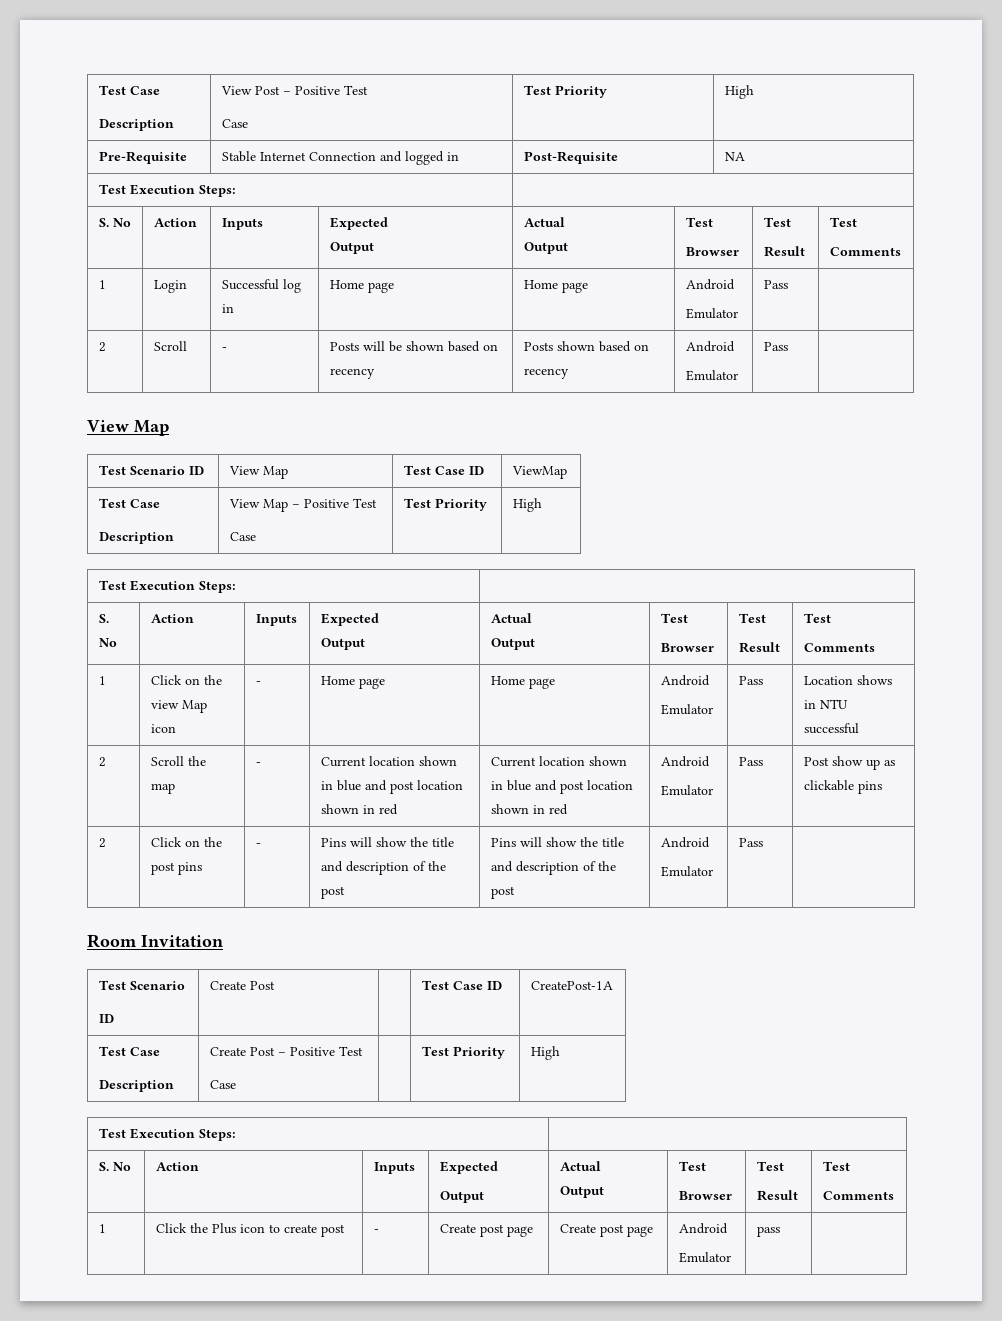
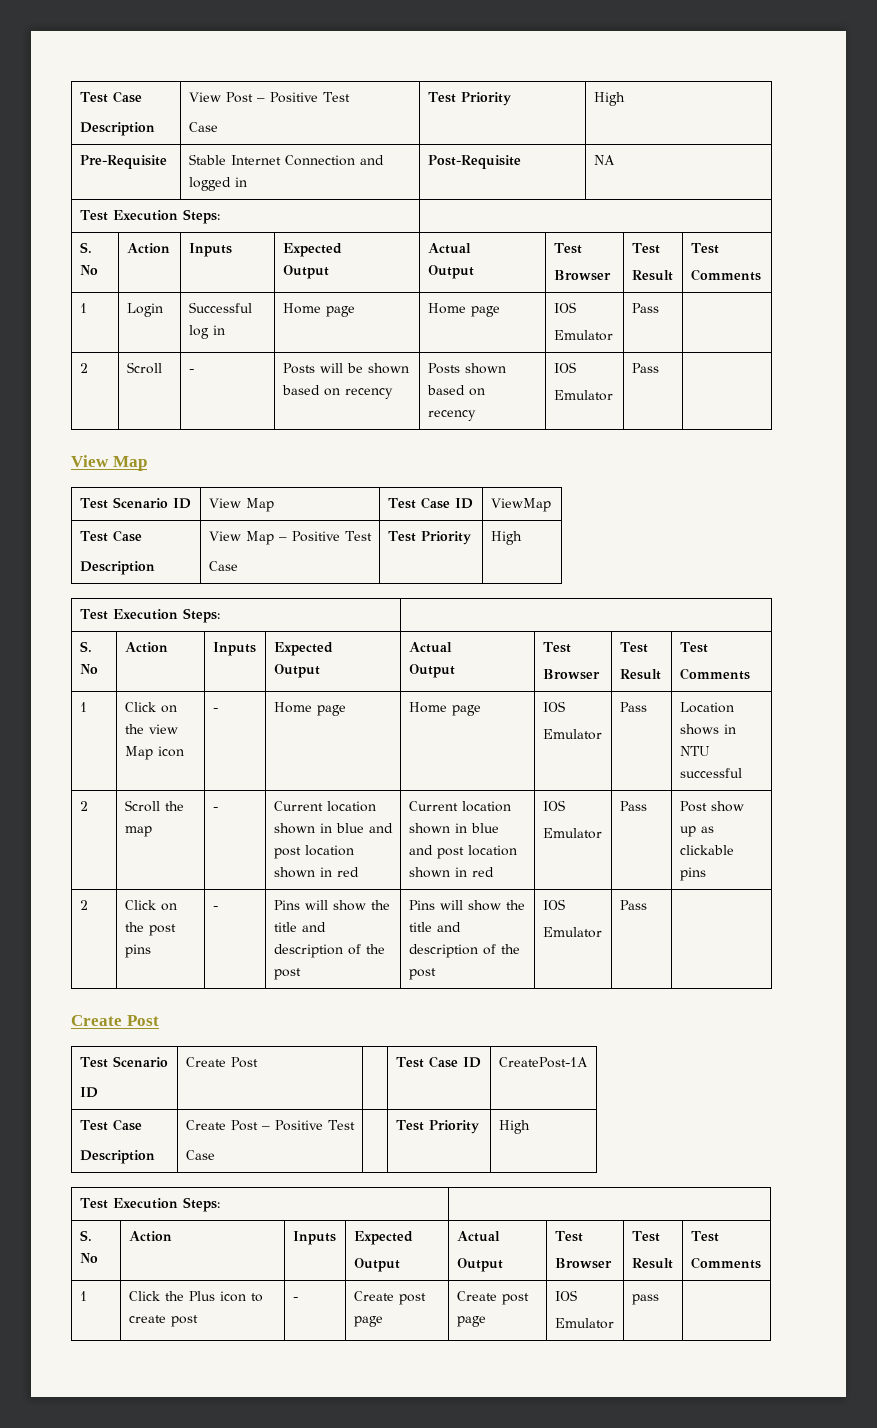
- 1 | Login | Successful log in | Home page | Home page | Android
+ 1 | Login | Successful log in | Home page | Home page | IOS
- 2 | Scroll | - | Posts will be shown based on recency | Posts shown based on recency | Android
+ 2 | Scroll | - | Posts will be shown based on recency | Posts shown based on recency | IOS
- 1 | Click on the view Map icon | - | Home page | Home page | Android
+ 1 | Click on the view Map icon | - | Home page | Home page | IOS
- 2 | Scroll the map | - | Current location shown in blue and post location shown in red | Current location shown in blue and post location shown in red | Android
+ 2 | Scroll the map | - | Current location shown in blue and post location shown in red | Current location shown in blue and post location shown in red | IOS
- 2 | Click on the post pins | - | Pins will show the title and description of the post | Pins will show the title and description of the post | Android
+ 2 | Click on the post pins | - | Pins will show the title and description of the post | Pins will show the title and description of the post | IOS
  Emulator | Pass |
- Room Invitation
+ Create Post
- 1 | Click the Plus icon to create post | - | Create post page | Create post page | Android
+ 1 | Click the Plus icon to create post | - | Create post page | Create post page | IOS

